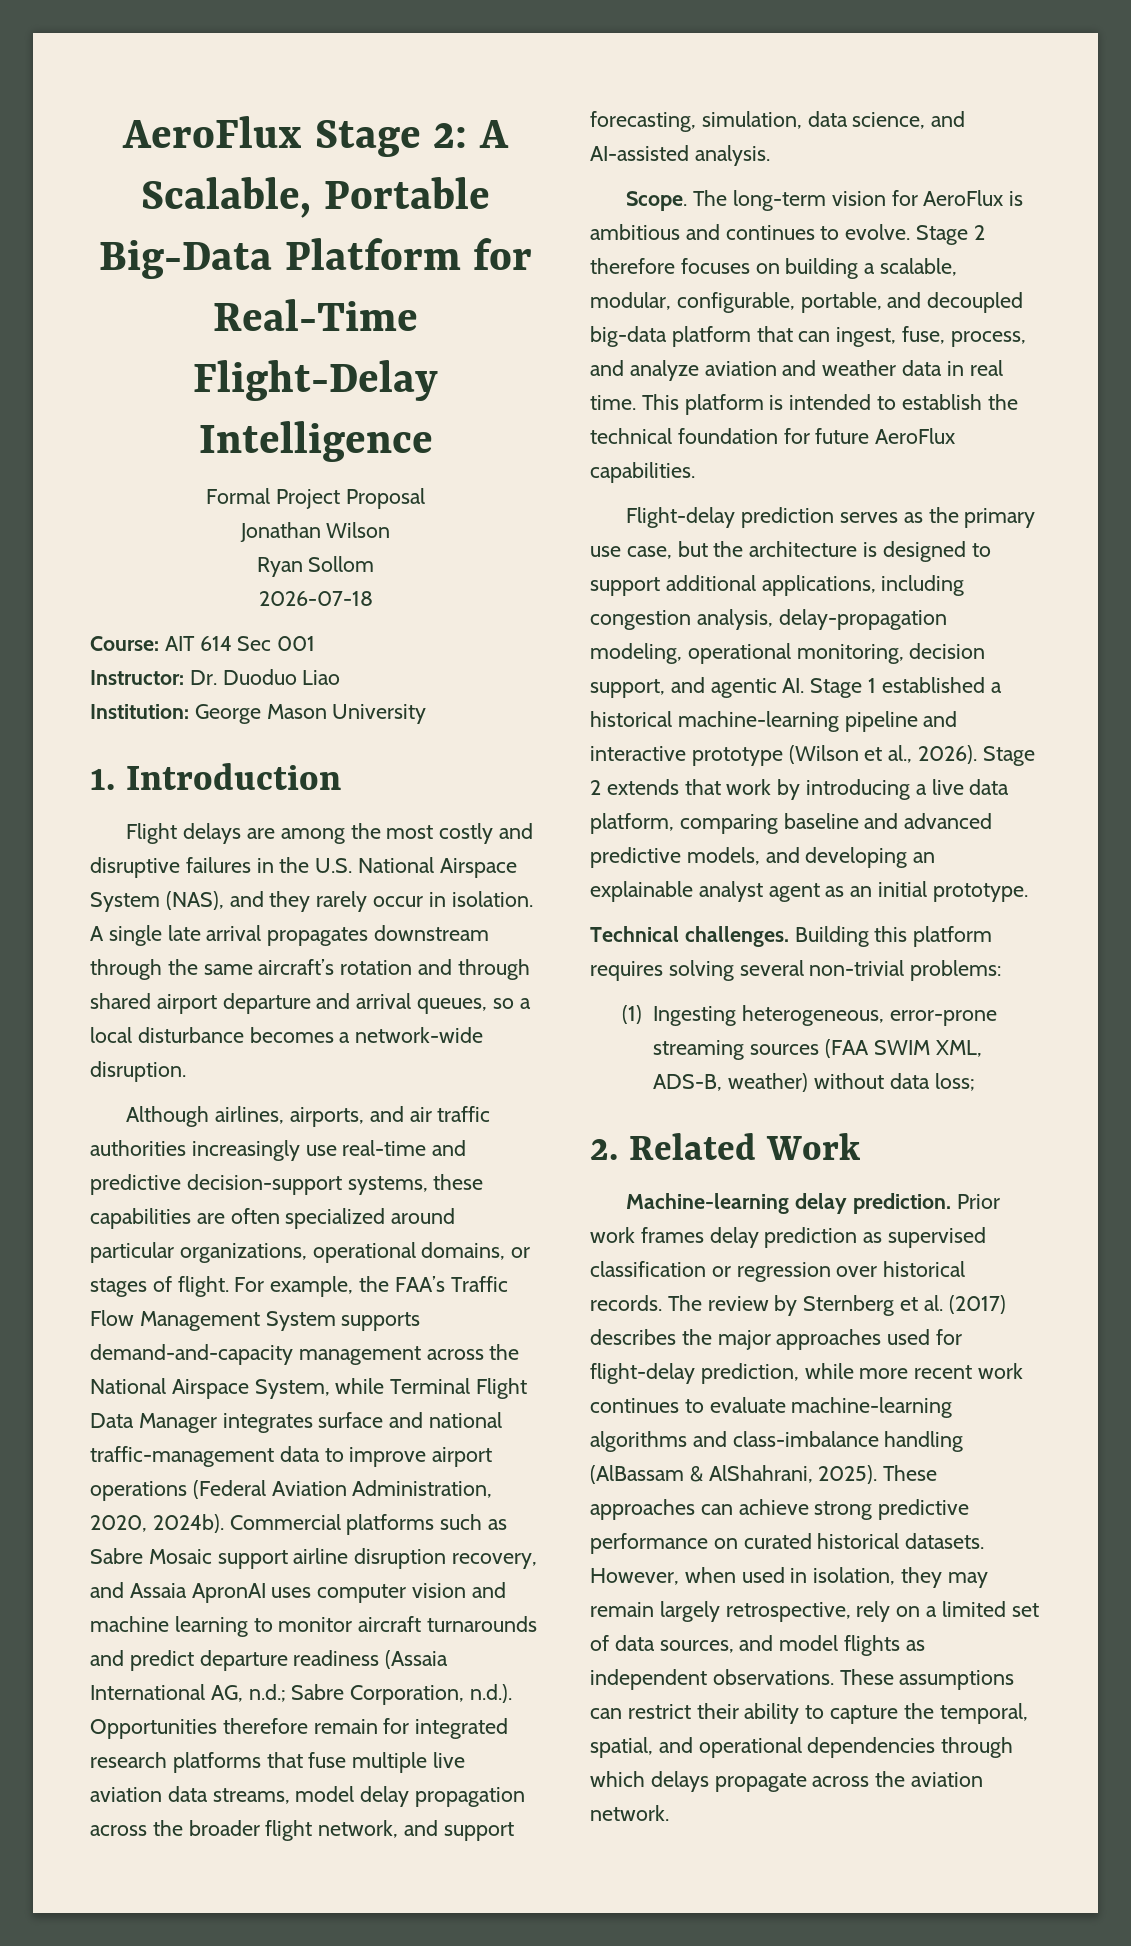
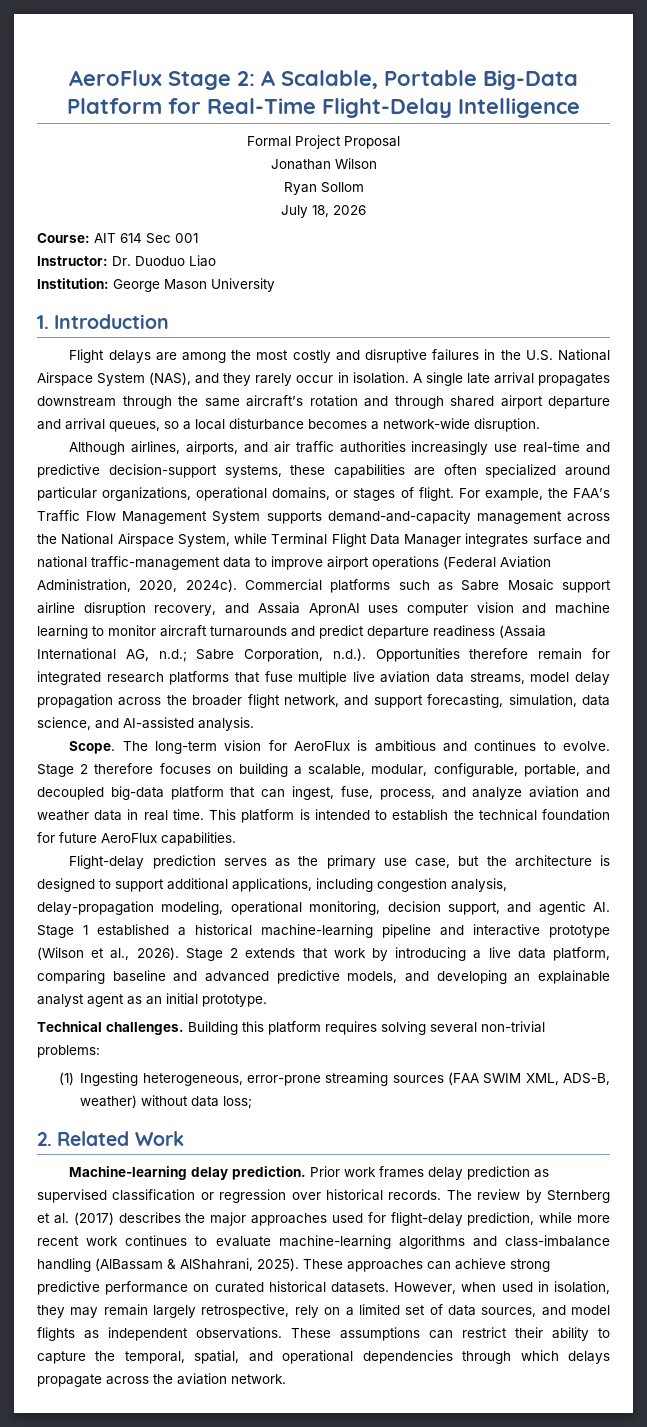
- 2026-07-18
+ July 18, 2026
- For example, the FAA’s Traffic Flow Management System supports demand-and-capacity management across the National Airspace System, while Terminal Flight Data Manager integrates surface and national traffic-management data to improve airport operations (Federal Aviation Administration, 2020, 2024b).
+ For example, the FAA’s Traffic Flow Management System supports demand-and-capacity management across the National Airspace System, while Terminal Flight Data Manager integrates surface and national traffic-management data to improve airport operations (Federal Aviation Administration, 2020, 2024c).

